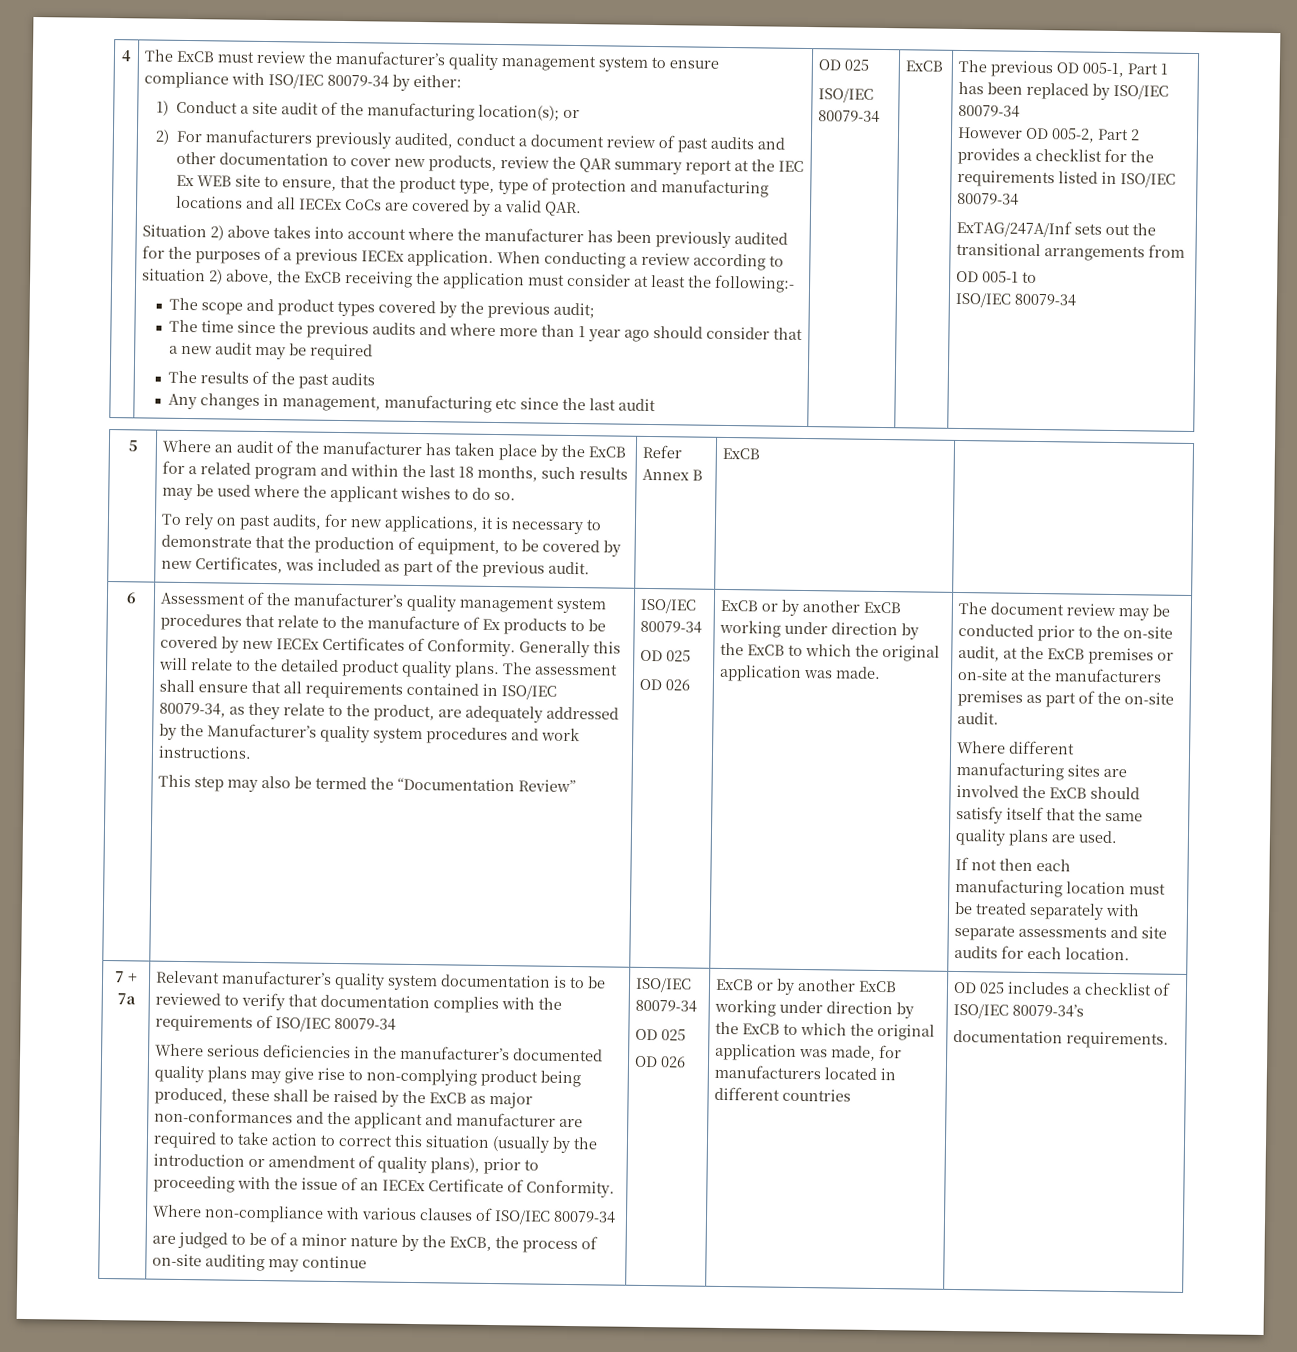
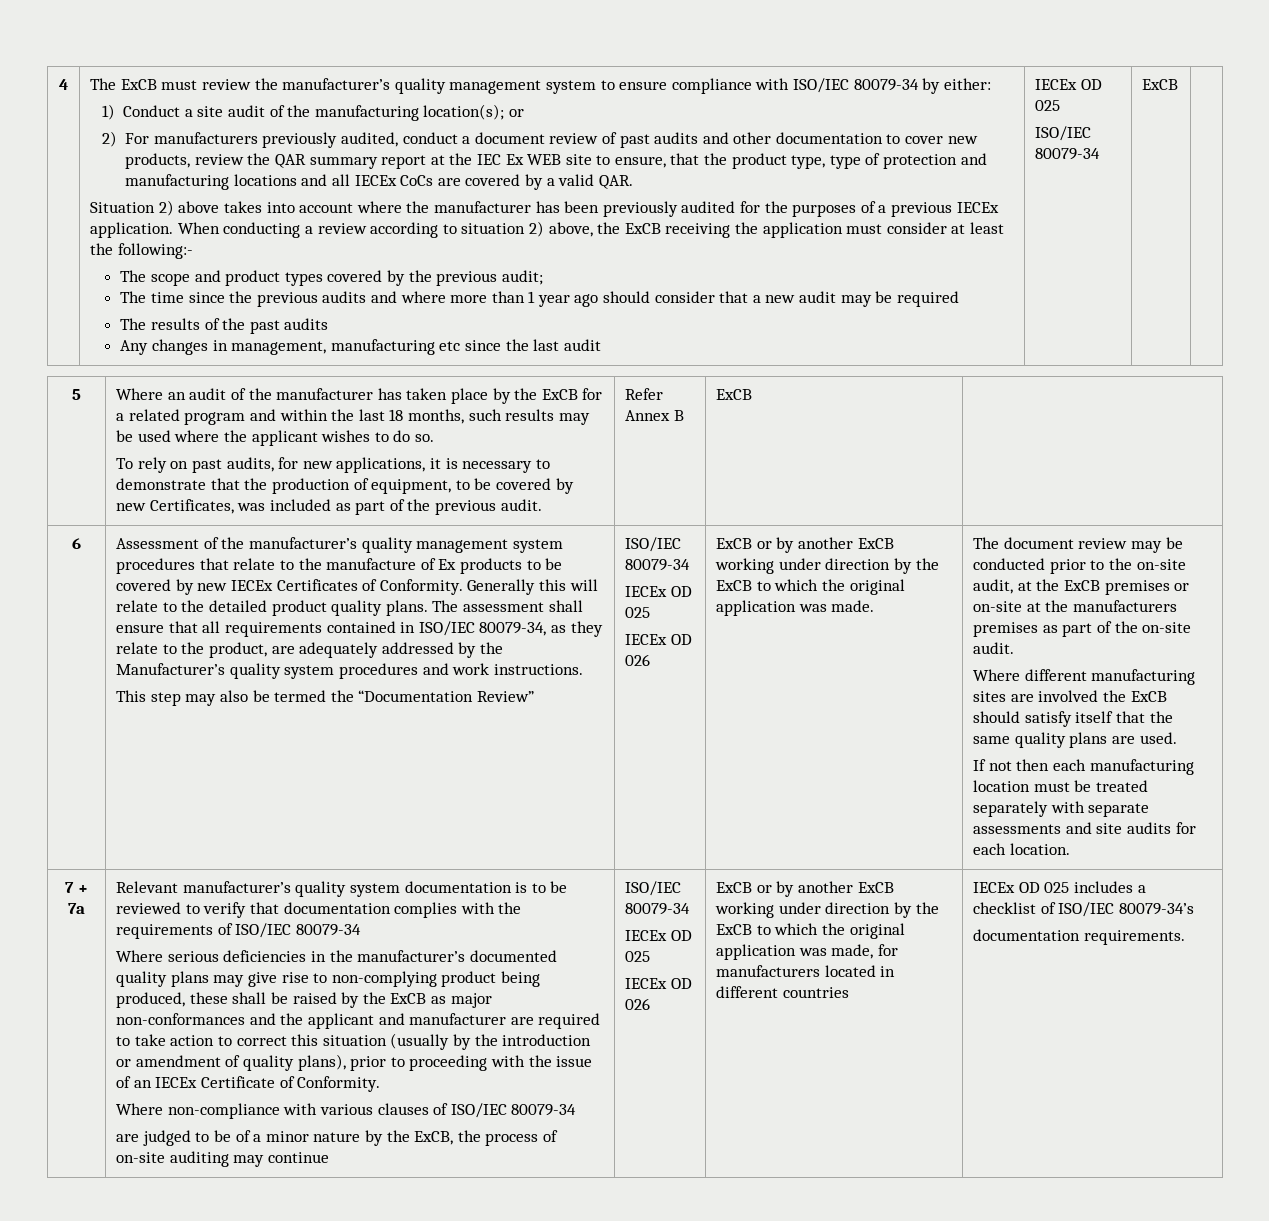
- Any changes in management, manufacturing etc since the last audit | OD 025
+ Any changes in management, manufacturing etc since the last audit | IECEx OD 025
- The previous OD 005-1, Part 1 has been replaced by ISO/IEC 80079-34
- However OD 005-2, Part 2 provides a checklist for the requirements listed in ISO/IEC 80079-34
- ExTAG/247A/Inf sets out the transitional arrangements from
- OD 005-1 to
- ISO/IEC 80079-34
  This step may also be termed the “Documentation Review” | ISO/IEC 80079-34
- OD 025
- OD 026
+ IECEx OD 025
+ IECEx OD 026
  are judged to be of a minor nature by the ExCB, the process of on-site auditing may continue | ISO/IEC 80079-34
- OD 025
- OD 026
+ IECEx OD 025
+ IECEx OD 026
- OD 025 includes a checklist of ISO/IEC 80079-34’s
+ IECEx OD 025 includes a checklist of ISO/IEC 80079-34’s

